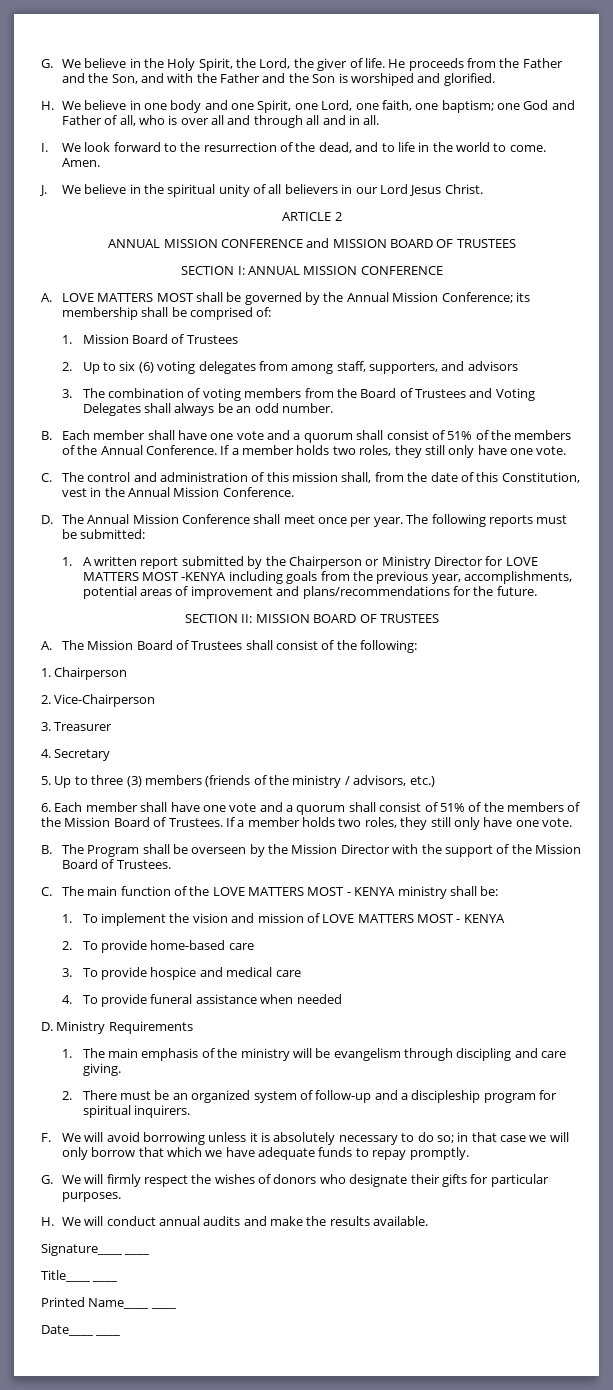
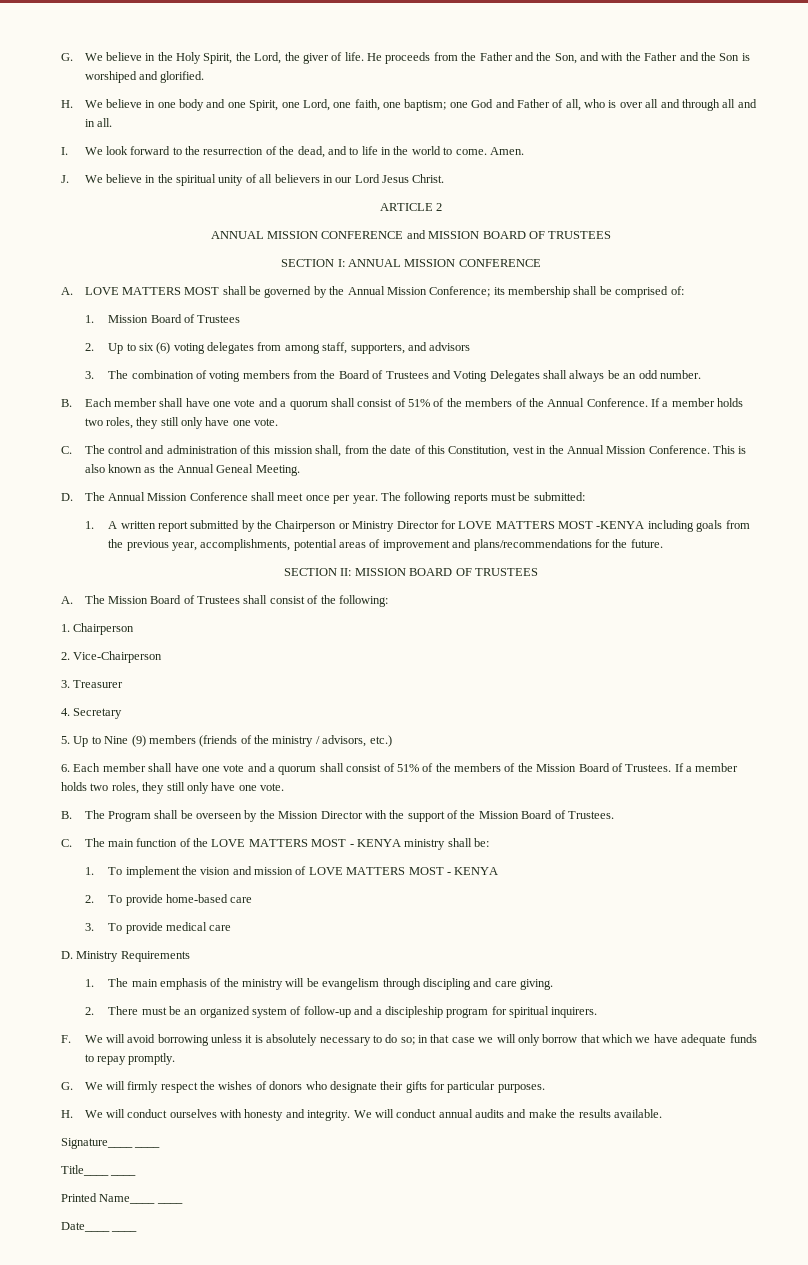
+ This is also known as the Annual Geneal Meeting.
- 5. Up to three (3) members (friends of the ministry / advisors, etc.)
+ 5. Up to Nine (9) members (friends of the ministry / advisors, etc.)
- 3. To provide hospice and medical care
+ 3. To provide medical care
- 4. To provide funeral assistance when needed
- H. We will conduct annual audits and make the results available.
+ H. We will conduct ourselves with honesty and integrity. We will conduct annual audits and make the results available.

